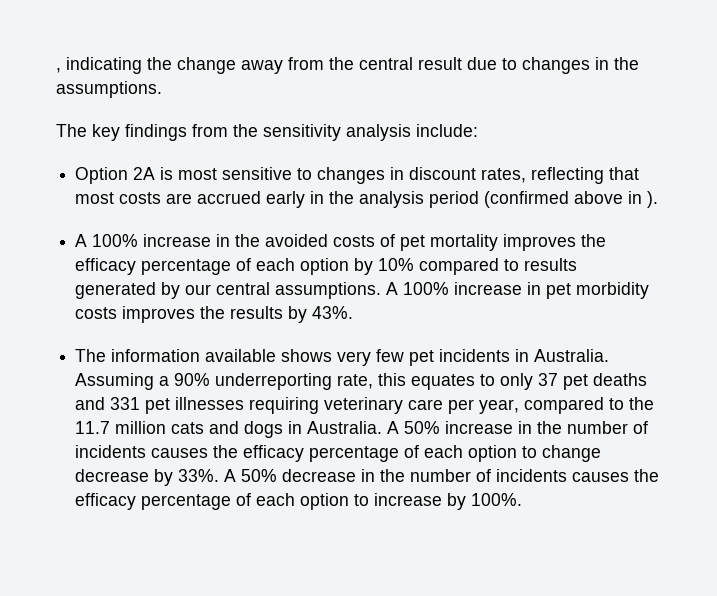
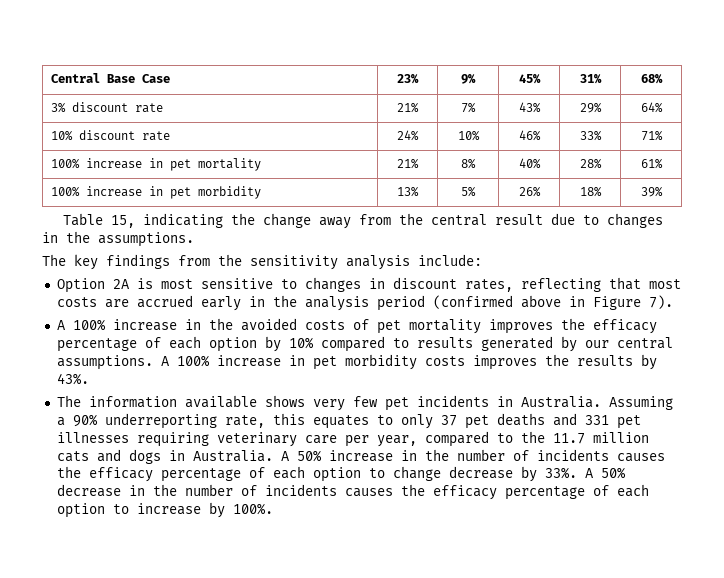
- , indicating the change away from the central result due to changes in the assumptions.
+ Central Base Case | 23% | 9% | 45% | 31% | 68%
+ 3% discount rate | 21% | 7% | 43% | 29% | 64%
+ 10% discount rate | 24% | 10% | 46% | 33% | 71%
+ 100% increase in pet mortality | 21% | 8% | 40% | 28% | 61%
+ 100% increase in pet morbidity | 13% | 5% | 26% | 18% | 39%
+ Table 15, indicating the change away from the central result due to changes in the assumptions.
- Option 2A is most sensitive to changes in discount rates, reflecting that most costs are accrued early in the analysis period (confirmed above in ).
+ Option 2A is most sensitive to changes in discount rates, reflecting that most costs are accrued early in the analysis period (confirmed above in Figure 7).

